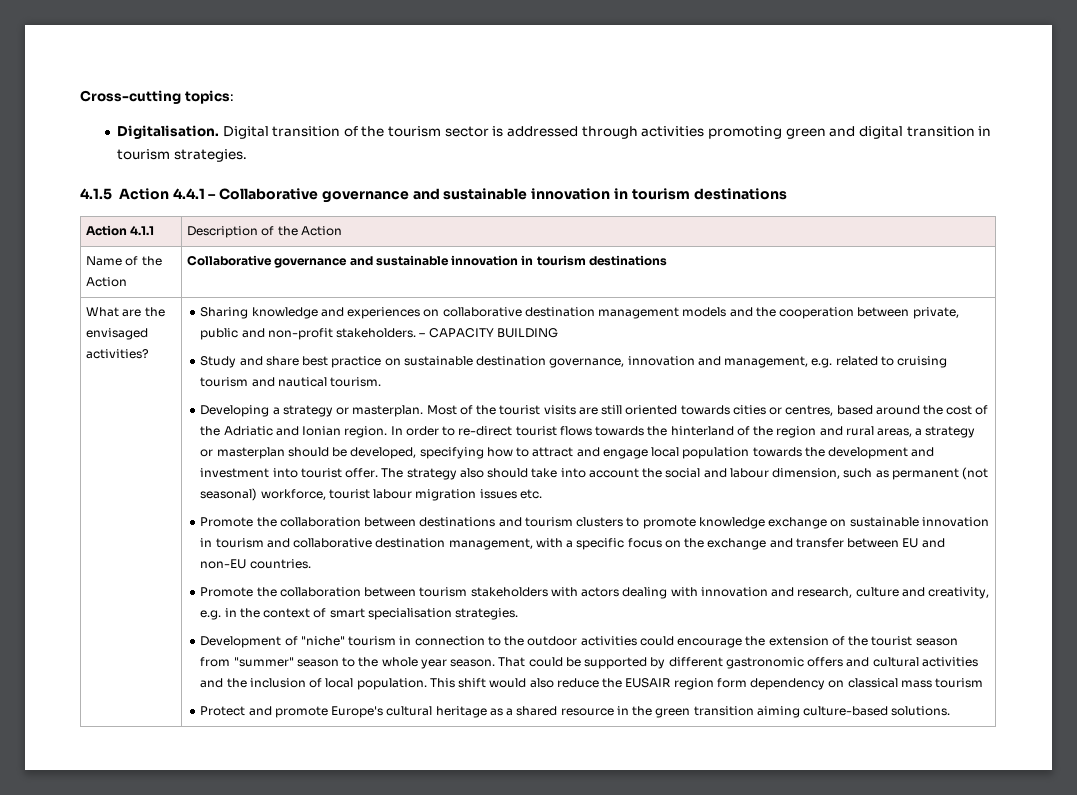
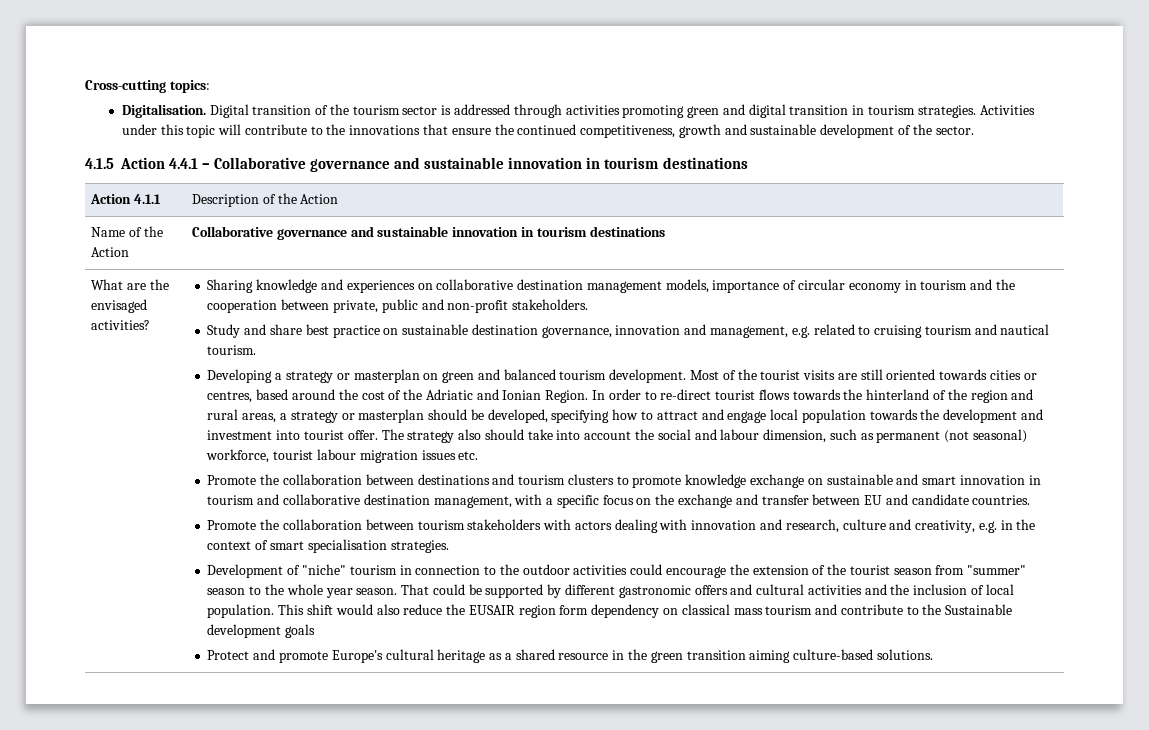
+ Activities under this topic will contribute to the innovations that ensure the continued competitiveness, growth and sustainable development of the sector.
- Sharing knowledge and experiences on collaborative destination management models and the cooperation between private, public and non-profit stakeholders. – CAPACITY BUILDING
+ Sharing knowledge and experiences on collaborative destination management models, importance of circular economy in tourism and the cooperation between private, public and non-profit stakeholders.
- Developing a strategy or masterplan.
+ Developing a strategy or masterplan on green and balanced tourism development.
- Most of the tourist visits are still oriented towards cities or centres, based around the cost of the Adriatic and Ionian region.
+ Most of the tourist visits are still oriented towards cities or centres, based around the cost of the Adriatic and Ionian Region.
- Promote the collaboration between destinations and tourism clusters to promote knowledge exchange on sustainable innovation in tourism and collaborative destination management, with a specific focus on the exchange and transfer between EU and non-EU countries.
+ Promote the collaboration between destinations and tourism clusters to promote knowledge exchange on sustainable and smart innovation in tourism and collaborative destination management, with a specific focus on the exchange and transfer between EU and candidate countries.
- This shift would also reduce the EUSAIR region form dependency on classical mass tourism
+ This shift would also reduce the EUSAIR region form dependency on classical mass tourism and contribute to the Sustainable development goals

